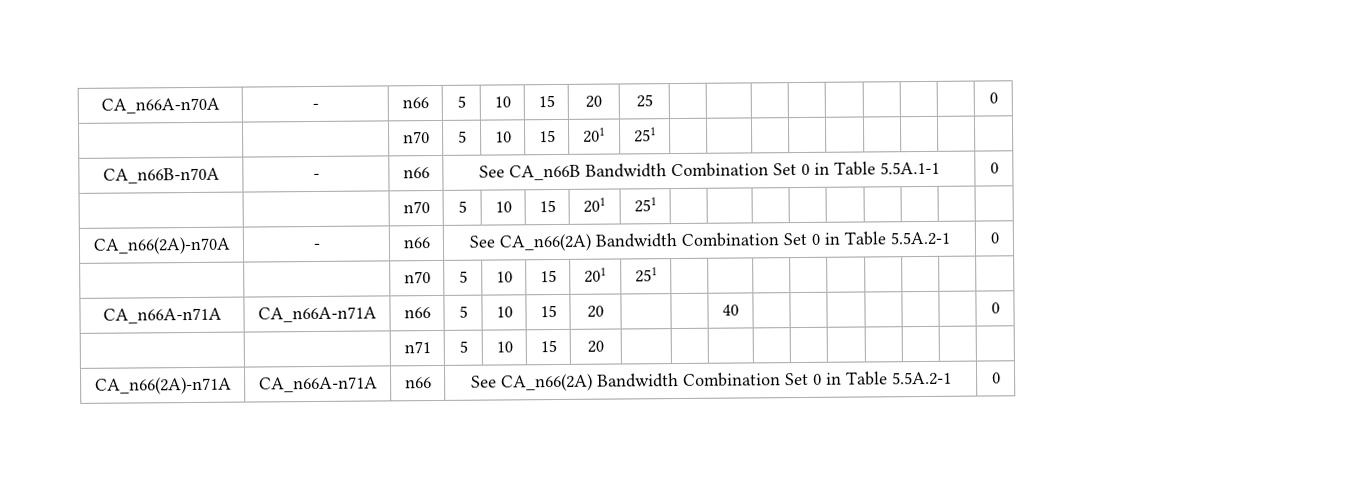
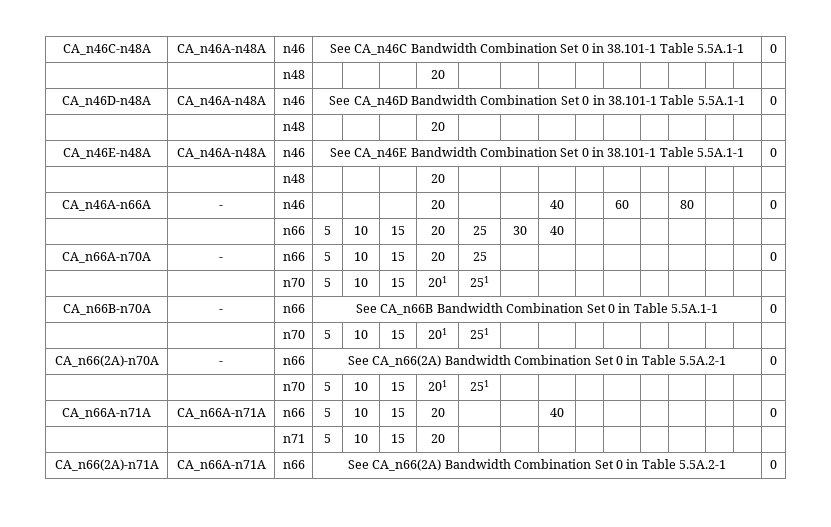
+ CA_n46C-n48A | CA_n46A-n48A | n46 | See CA_n46C Bandwidth Combination Set 0 in 38.101-1 Table 5.5A.1-1 | 0
+ | | n48 | | | | 20 | | | | | | | | | |
+ CA_n46D-n48A | CA_n46A-n48A | n46 | See CA_n46D Bandwidth Combination Set 0 in 38.101-1 Table 5.5A.1-1 | 0
+ | | n48 | | | | 20 | | | | | | | | | |
+ CA_n46E-n48A | CA_n46A-n48A | n46 | See CA_n46E Bandwidth Combination Set 0 in 38.101-1 Table 5.5A.1-1 | 0
+ | | n48 | | | | 20 | | | | | | | | | |
+ CA_n46A-n66A | - | n46 | | | | 20 | | | 40 | | 60 | | 80 | | | 0
+ | | n66 | 5 | 10 | 15 | 20 | 25 | 30 | 40 | | | | | | |

